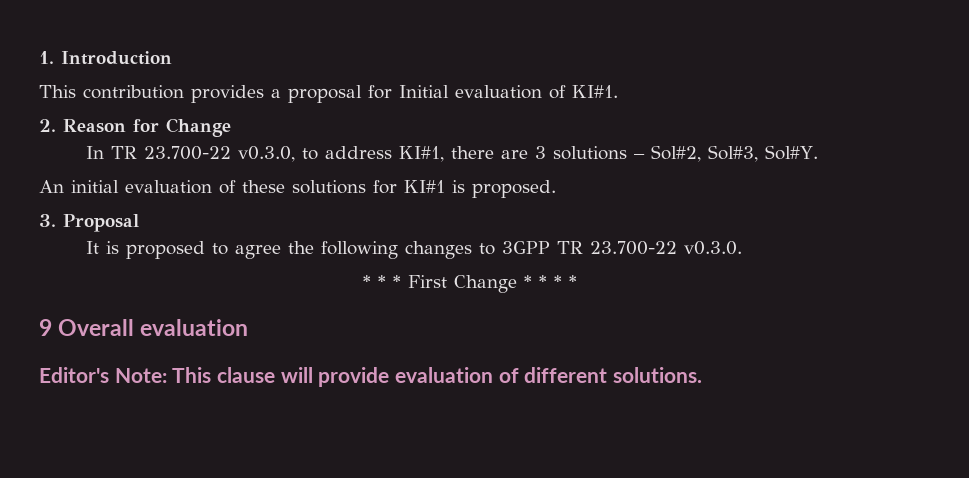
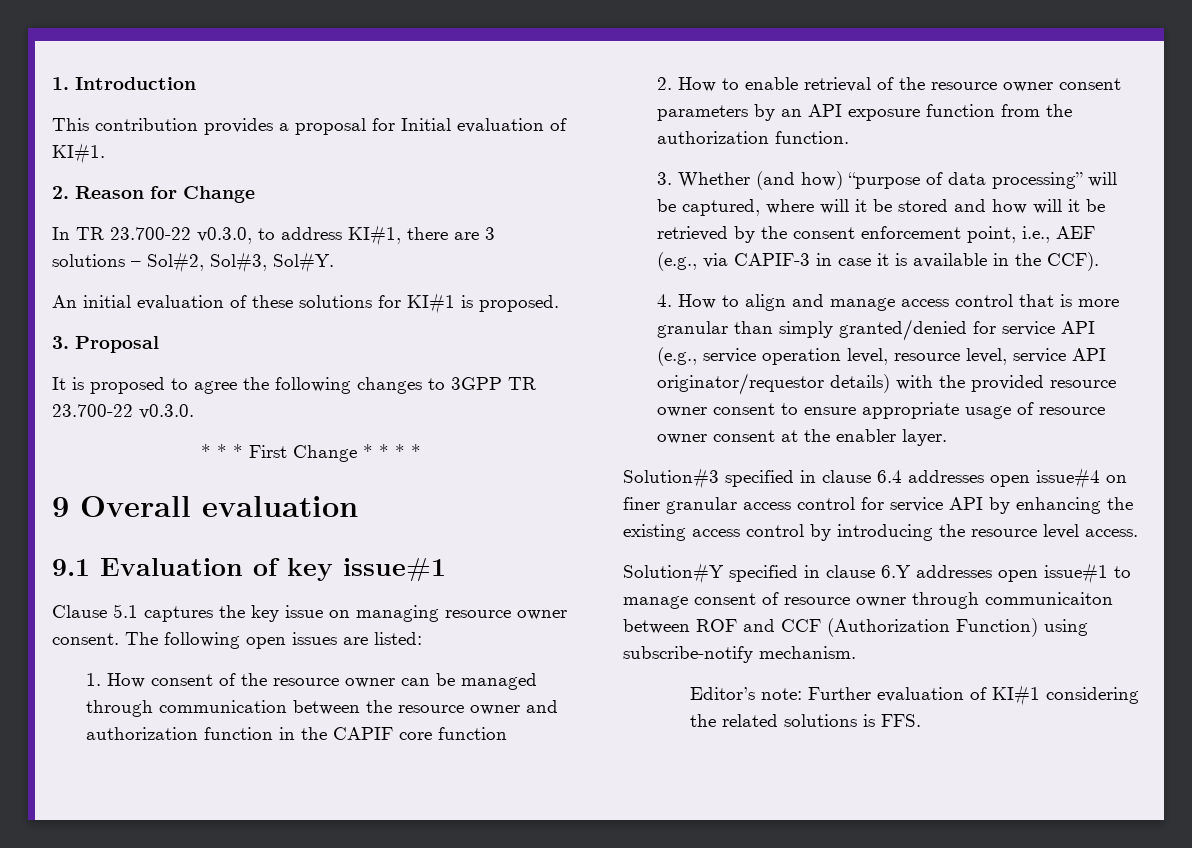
- Editor's Note: This clause will provide evaluation of different solutions.
+ 9.1 Evaluation of key issue#1
+ Clause 5.1 captures the key issue on managing resource owner consent. The following open issues are listed:
+ 1. How consent of the resource owner can be managed through communication between the resource owner and authorization function in the CAPIF core function
+ 2. How to enable retrieval of the resource owner consent parameters by an API exposure function from the authorization function.
+ 3. Whether (and how) “purpose of data processing” will be captured, where will it be stored and how will it be retrieved by the consent enforcement point, i.e., AEF (e.g., via CAPIF-3 in case it is available in the CCF).
+ 4. How to align and manage access control that is more granular than simply granted/denied for service API (e.g., service operation level, resource level, service API originator/requestor details) with the provided resource owner consent to ensure appropriate usage of resource owner consent at the enabler layer.
+ Solution#3 specified in clause 6.4 addresses open issue#4 on finer granular access control for service API by enhancing the existing access control by introducing the resource level access.
+ Solution#Y specified in clause 6.Y addresses open issue#1 to manage consent of resource owner through communicaiton between ROF and CCF (Authorization Function) using subscribe-notify mechanism.
+ Editor’s note: Further evaluation of KI#1 considering the related solutions is FFS.

